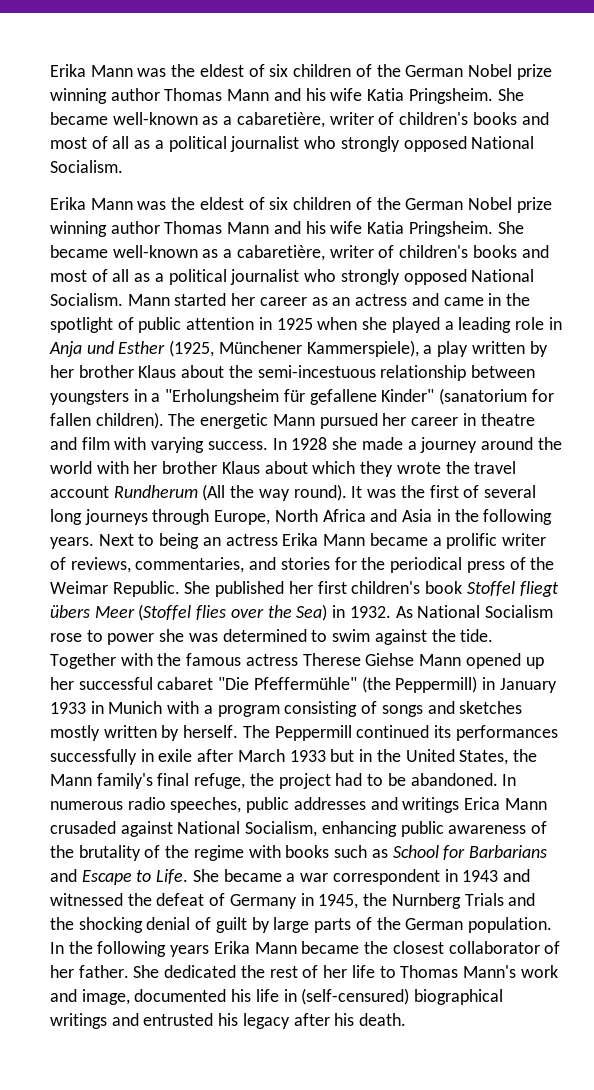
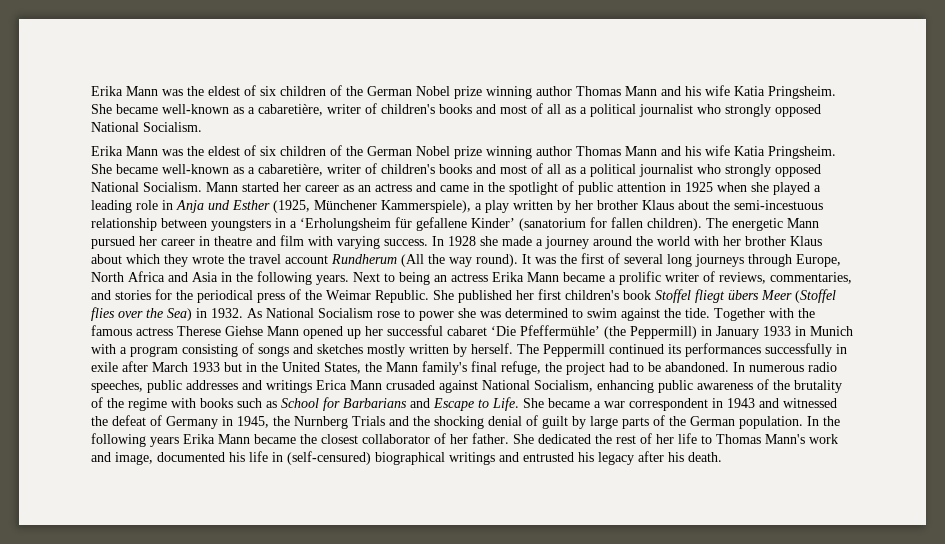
- Mann started her career as an actress and came in the spotlight of public attention in 1925 when she played a leading role in Anja und Esther (1925, Münchener Kammerspiele), a play written by her brother Klaus about the semi-incestuous relationship between youngsters in a "Erholungsheim für gefallene Kinder" (sanatorium for fallen children).
+ Mann started her career as an actress and came in the spotlight of public attention in 1925 when she played a leading role in Anja und Esther (1925, Münchener Kammerspiele), a play written by her brother Klaus about the semi-incestuous relationship between youngsters in a ‘Erholungsheim für gefallene Kinder’ (sanatorium for fallen children).
- Together with the famous actress Therese Giehse Mann opened up her successful cabaret "Die Pfeffermühle" (the Peppermill) in January 1933 in Munich with a program consisting of songs and sketches mostly written by herself.
+ Together with the famous actress Therese Giehse Mann opened up her successful cabaret ‘Die Pfeffermühle’ (the Peppermill) in January 1933 in Munich with a program consisting of songs and sketches mostly written by herself.

